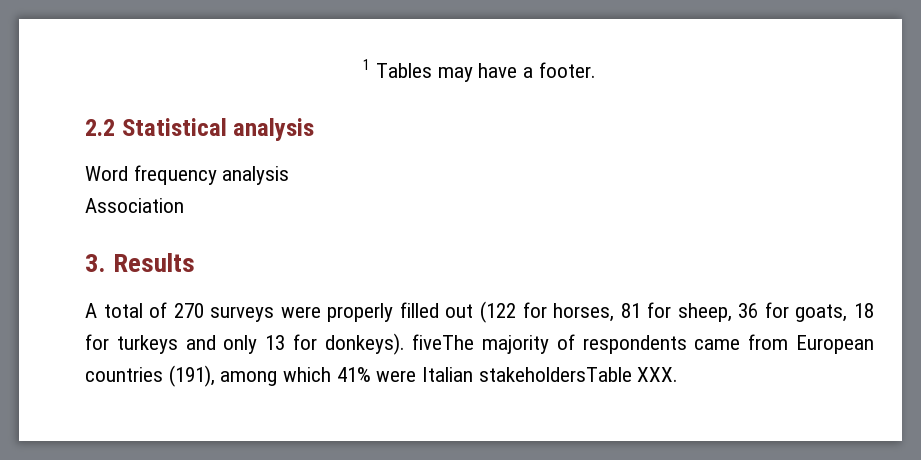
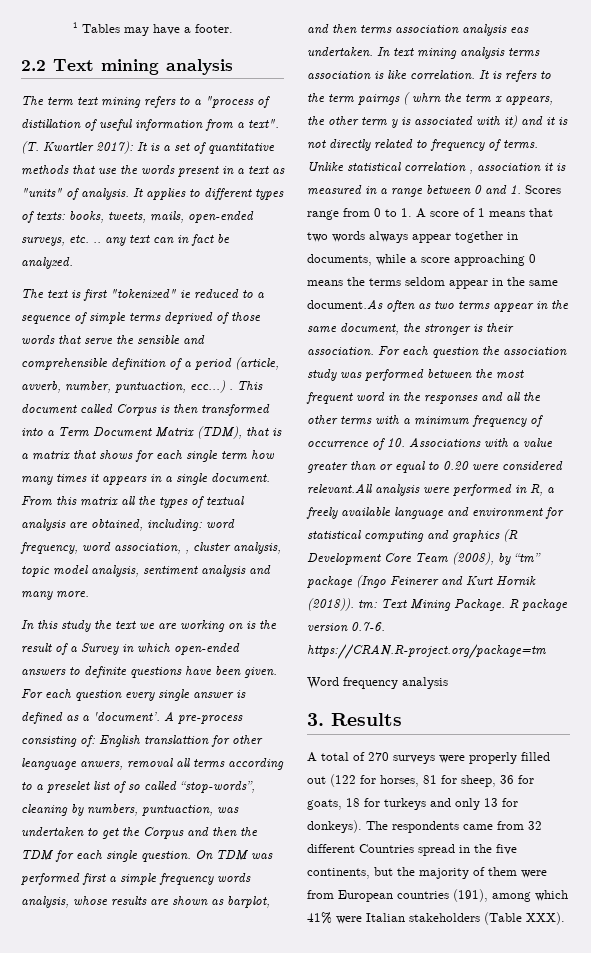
- 2.2 Statistical analysis
+ 2.2 Text mining analysis
+ The term text mining refers to a "process of distillation of useful information from a text". (T. Kwartler 2017): It is a set of quantitative methods that use the words present in a text as "units" of analysis. It applies to different types of texts: books, tweets, mails, open-ended surveys, etc. .. any text can in fact be analyzed.
+ The text is first "tokenized" ie reduced to a sequence of simple terms deprived of those words that serve the sensible and comprehensible definition of a period (article, avverb, number, puntuaction, ecc…) . This document called Corpus is then transformed into a Term Document Matrix (TDM), that is a matrix that shows for each single term how many times it appears in a single document. From this matrix all the types of textual analysis are obtained, including: word frequency, word association, , cluster analysis, topic model analysis, sentiment analysis and many more.
+ In this study the text we are working on is the result of a Survey in which open-ended answers to definite questions have been given. For each question every single answer is defined as a 'document’. A pre-process consisting of: English translattion for other leanguage anwers, removal all terms according to a preselet list of so called “stop-words”, cleaning by numbers, puntuaction, was undertaken to get the Corpus and then the TDM for each single question. On TDM was performed first a simple frequency words analysis, whose results are shown as barplot, and then terms association analysis eas undertaken. In text mining analysis terms association is like correlation. It is refers to the term pairngs ( whrn the term x appears, the other term y is associated with it) and it is not directly related to frequency of terms. Unlike statistical correlation , association it is measured in a range between 0 and 1. Scores range from 0 to 1. A score of 1 means that two words always appear together in documents, while a score approaching 0 means the terms seldom appear in the same document.As often as two terms appear in the same document, the stronger is their association. For each question the association study was performed between the most frequent word in the responses and all the other terms with a minimum frequency of occurrence of 10. Associations with a value greater than or equal to 0.20 were considered relevant.All analysis were performed in R, a freely available language and environment for statistical computing and graphics (R Development Core Team (2008), by “tm” package (Ingo Feinerer and Kurt Hornik (2018)). tm: Text Mining Package. R package version 0.7-6. https://CRAN.R-project.org/package=tm
- Association
- A total of 270 surveys were properly filled out (122 for horses, 81 for sheep, 36 for goats, 18 for turkeys and only 13 for donkeys). fiveThe majority of respondents came from European countries (191), among which 41% were Italian stakeholdersTable XXX.
+ A total of 270 surveys were properly filled out (122 for horses, 81 for sheep, 36 for goats, 18 for turkeys and only 13 for donkeys). The respondents came from 32 different Countries spread in the five continents, but the majority of them were from European countries (191), among which 41% were Italian stakeholders (Table XXX).

